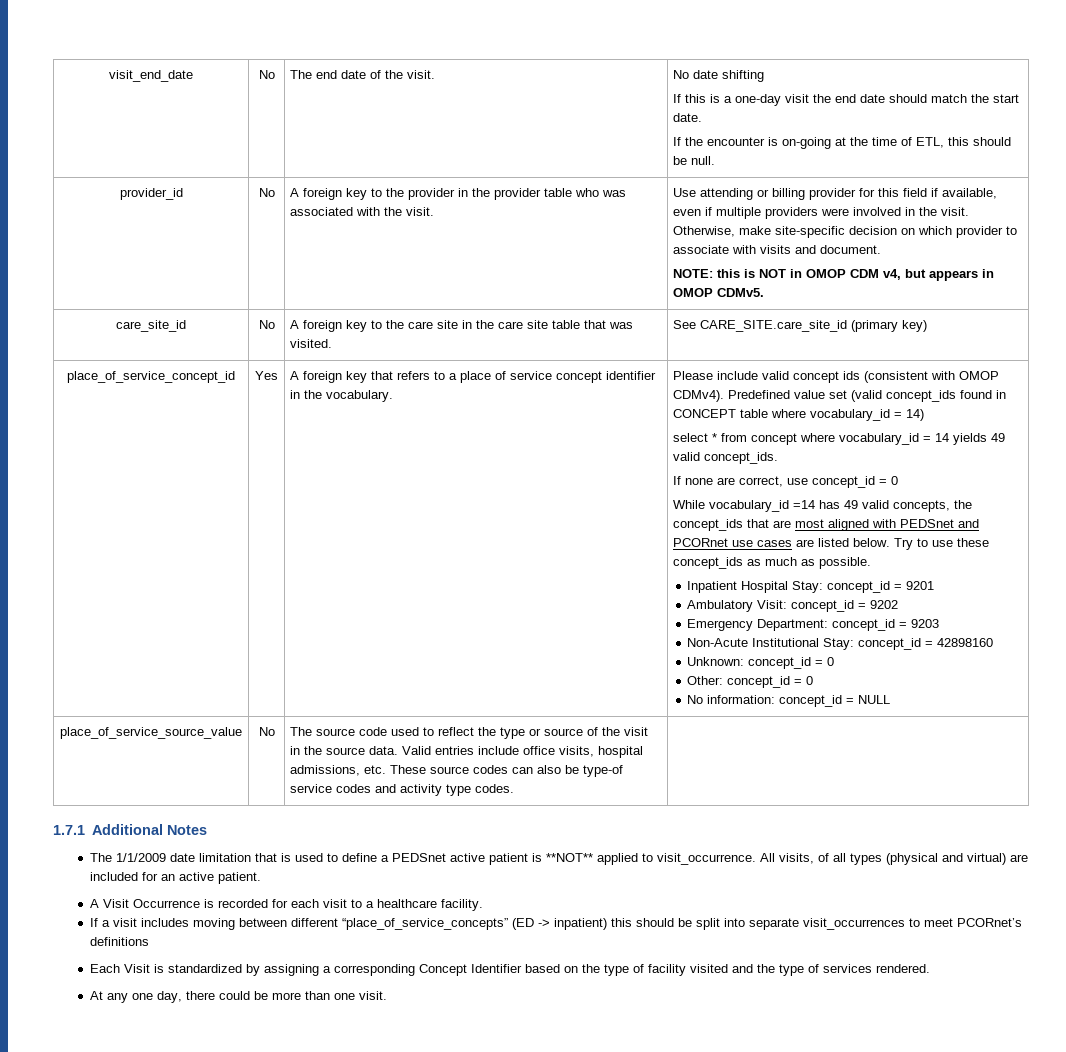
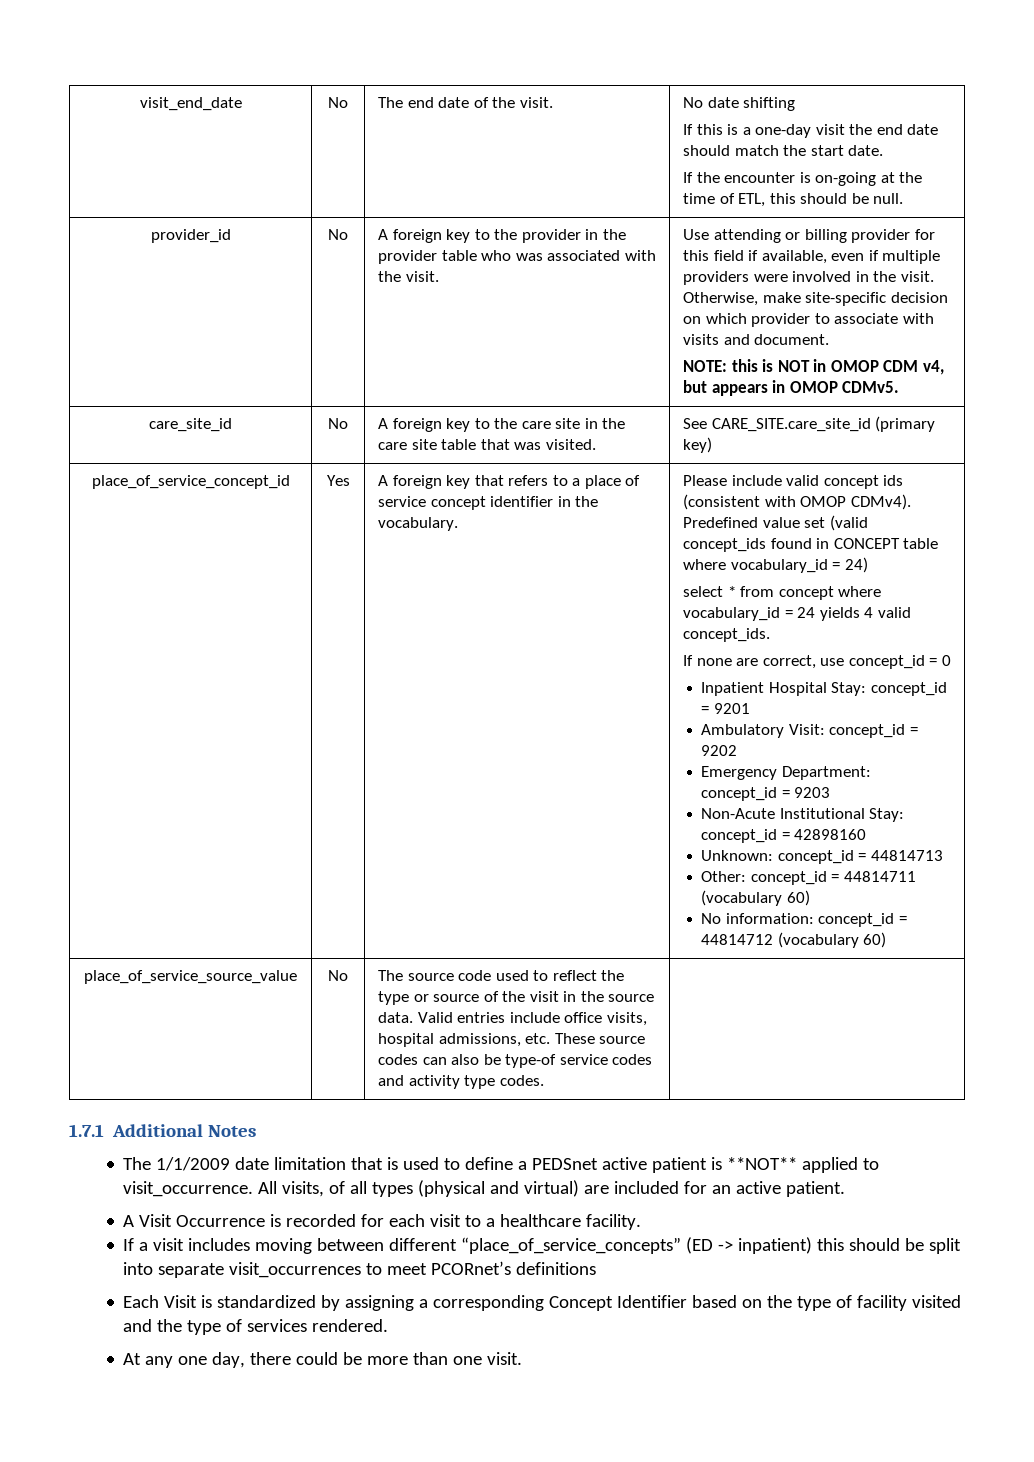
- Predefined value set (valid concept_ids found in CONCEPT table where vocabulary_id = 14)
+ Predefined value set (valid concept_ids found in CONCEPT table where vocabulary_id = 24)
- select * from concept where vocabulary_id = 14 yields 49 valid concept_ids.
+ select * from concept where vocabulary_id = 24 yields 4 valid concept_ids.
- While vocabulary_id =14 has 49 valid concepts, the concept_ids that are most aligned with PEDSnet and PCORnet use cases are listed below. Try to use these concept_ids as much as possible.
- Unknown: concept_id = 0
+ Unknown: concept_id = 44814713
- Other: concept_id = 0
+ Other: concept_id = 44814711 (vocabulary 60)
- No information: concept_id = NULL
+ No information: concept_id = 44814712 (vocabulary 60)

